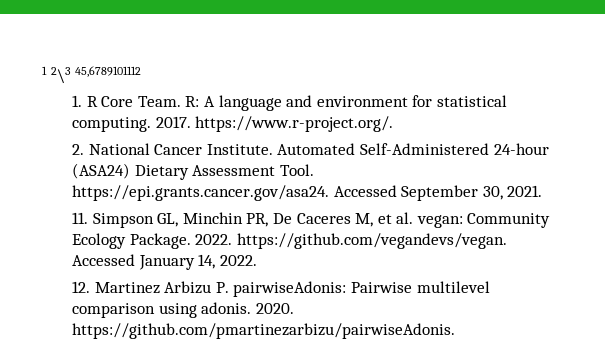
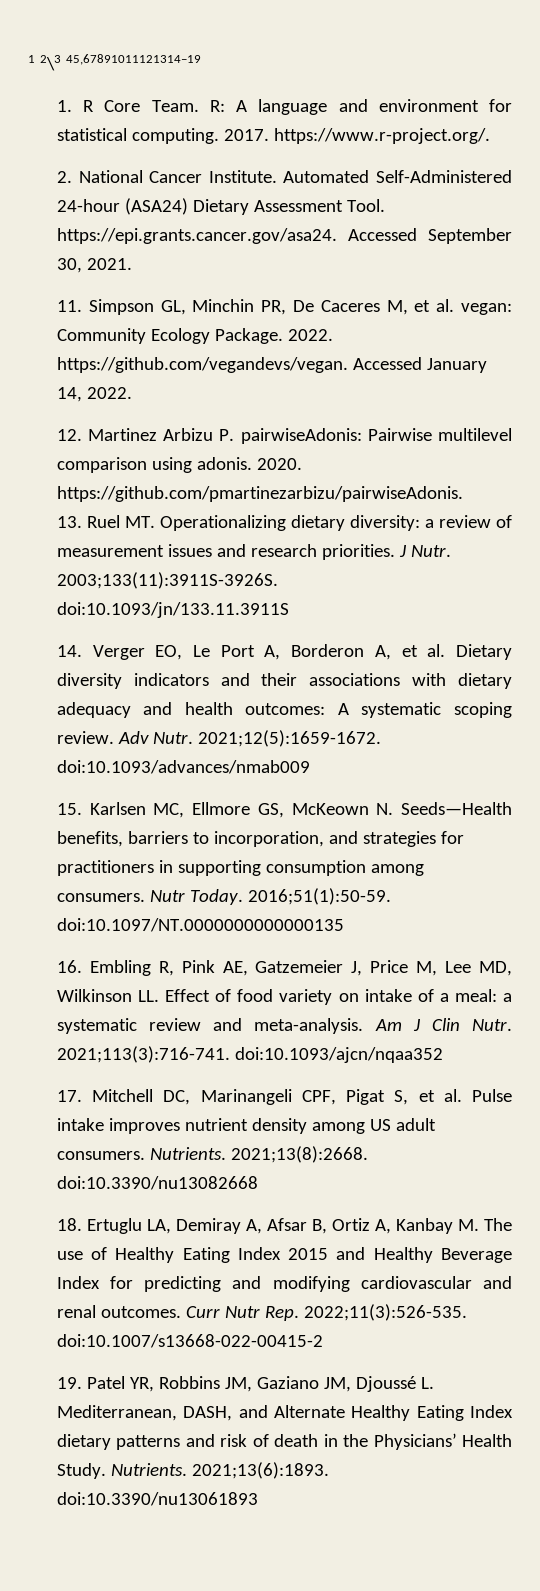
- 1 2\3 45,6789101112
+ 1 2\3 45,67891011121314–19
+ 13. Ruel MT. Operationalizing dietary diversity: a review of measurement issues and research priorities. J Nutr. 2003;133(11):3911S-3926S. doi:10.1093/jn/133.11.3911S
+ 14. Verger EO, Le Port A, Borderon A, et al. Dietary diversity indicators and their associations with dietary adequacy and health outcomes: A systematic scoping review. Adv Nutr. 2021;12(5):1659-1672. doi:10.1093/advances/nmab009
+ 15. Karlsen MC, Ellmore GS, McKeown N. Seeds—Health benefits, barriers to incorporation, and strategies for practitioners in supporting consumption among consumers. Nutr Today. 2016;51(1):50-59. doi:10.1097/NT.0000000000000135
+ 16. Embling R, Pink AE, Gatzemeier J, Price M, Lee MD, Wilkinson LL. Effect of food variety on intake of a meal: a systematic review and meta-analysis. Am J Clin Nutr. 2021;113(3):716-741. doi:10.1093/ajcn/nqaa352
+ 17. Mitchell DC, Marinangeli CPF, Pigat S, et al. Pulse intake improves nutrient density among US adult consumers. Nutrients. 2021;13(8):2668. doi:10.3390/nu13082668
+ 18. Ertuglu LA, Demiray A, Afsar B, Ortiz A, Kanbay M. The use of Healthy Eating Index 2015 and Healthy Beverage Index for predicting and modifying cardiovascular and renal outcomes. Curr Nutr Rep. 2022;11(3):526-535. doi:10.1007/s13668-022-00415-2
+ 19. Patel YR, Robbins JM, Gaziano JM, Djoussé L. Mediterranean, DASH, and Alternate Healthy Eating Index dietary patterns and risk of death in the Physicians’ Health Study. Nutrients. 2021;13(6):1893. doi:10.3390/nu13061893

